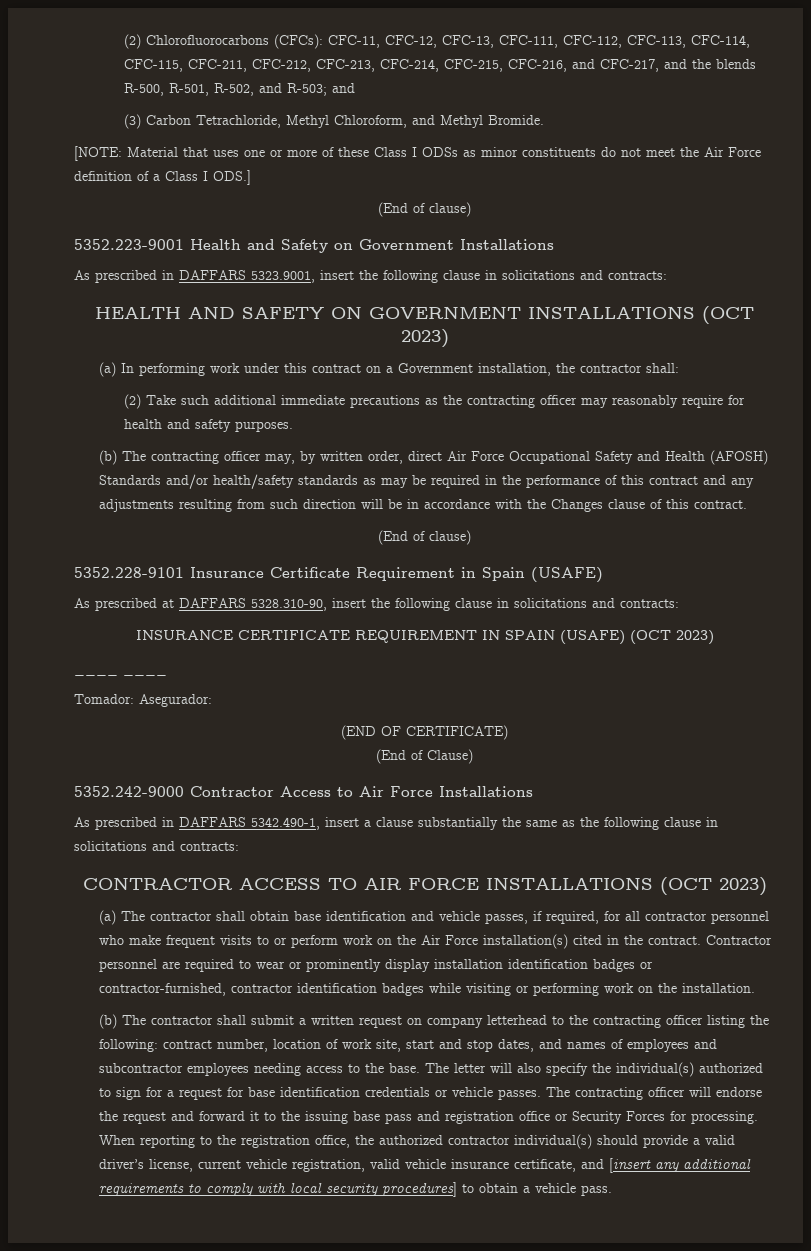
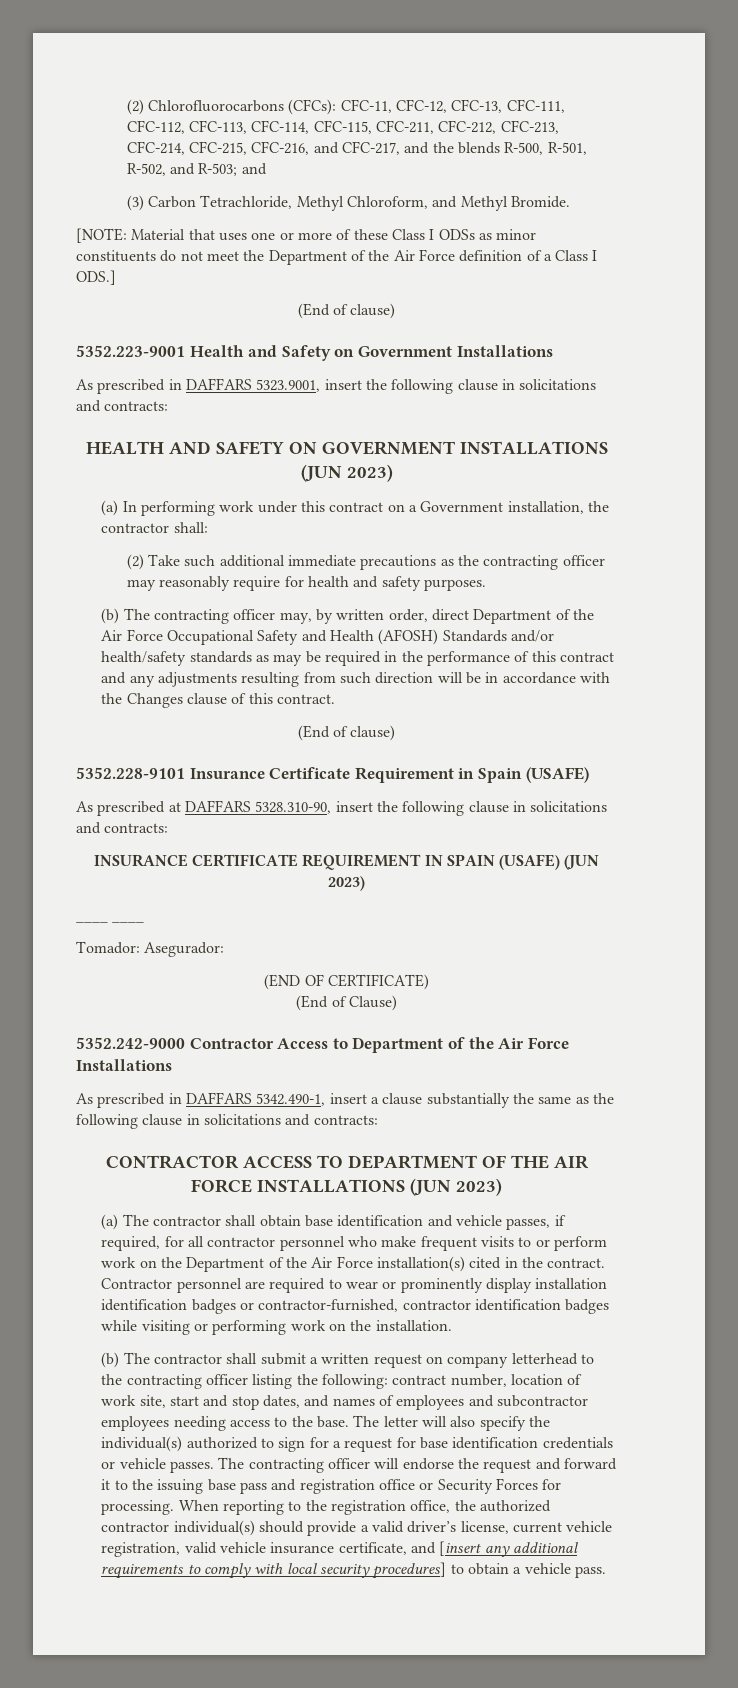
- [NOTE: Material that uses one or more of these Class I ODSs as minor constituents do not meet the Air Force definition of a Class I ODS.]
+ [NOTE: Material that uses one or more of these Class I ODSs as minor constituents do not meet the Department of the Air Force definition of a Class I ODS.]
- HEALTH AND SAFETY ON GOVERNMENT INSTALLATIONS (OCT 2023)
+ HEALTH AND SAFETY ON GOVERNMENT INSTALLATIONS (JUN 2023)
- (b) The contracting officer may, by written order, direct Air Force Occupational Safety and Health (AFOSH) Standards and/or health/safety standards as may be required in the performance of this contract and any adjustments resulting from such direction will be in accordance with the Changes clause of this contract.
+ (b) The contracting officer may, by written order, direct Department of the Air Force Occupational Safety and Health (AFOSH) Standards and/or health/safety standards as may be required in the performance of this contract and any adjustments resulting from such direction will be in accordance with the Changes clause of this contract.
- INSURANCE CERTIFICATE REQUIREMENT IN SPAIN (USAFE) (OCT 2023)
+ INSURANCE CERTIFICATE REQUIREMENT IN SPAIN (USAFE) (JUN 2023)
- 5352.242-9000 Contractor Access to Air Force Installations
+ 5352.242-9000 Contractor Access to Department of the Air Force Installations
- CONTRACTOR ACCESS TO AIR FORCE INSTALLATIONS (OCT 2023)
+ CONTRACTOR ACCESS TO DEPARTMENT OF THE AIR FORCE INSTALLATIONS (JUN 2023)
- (a) The contractor shall obtain base identification and vehicle passes, if required, for all contractor personnel who make frequent visits to or perform work on the Air Force installation(s) cited in the contract.
+ (a) The contractor shall obtain base identification and vehicle passes, if required, for all contractor personnel who make frequent visits to or perform work on the Department of the Air Force installation(s) cited in the contract.

